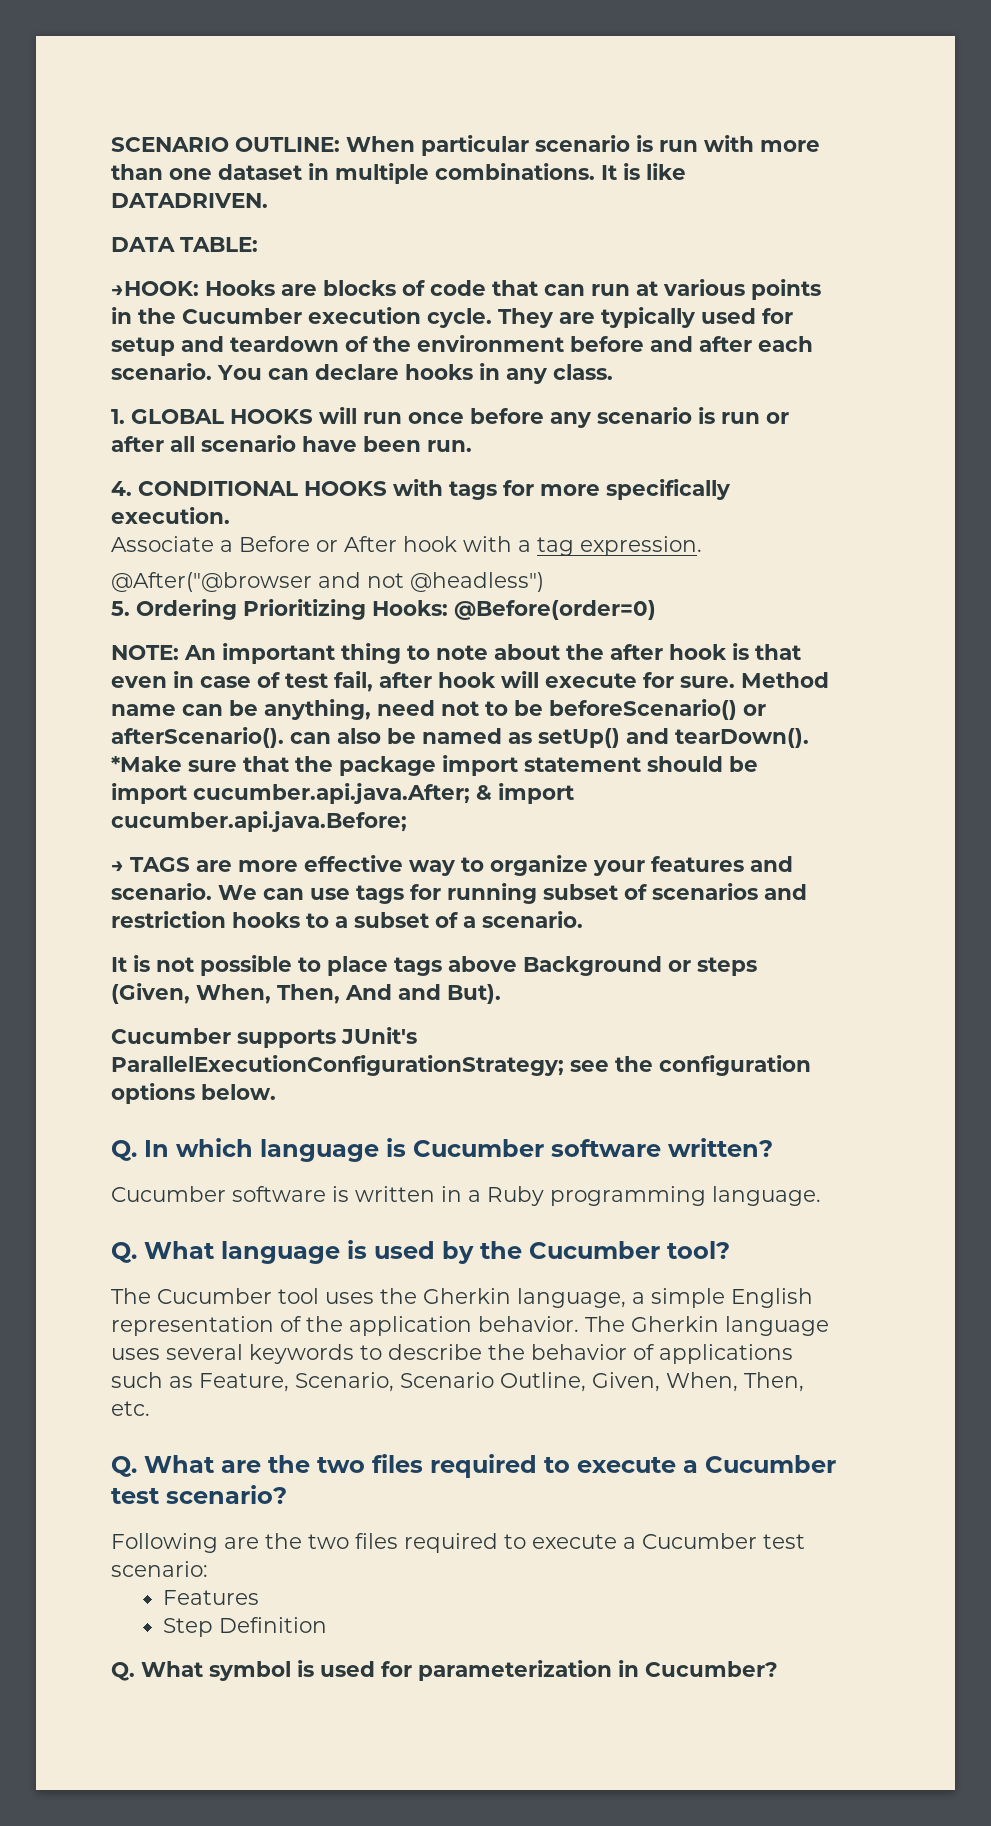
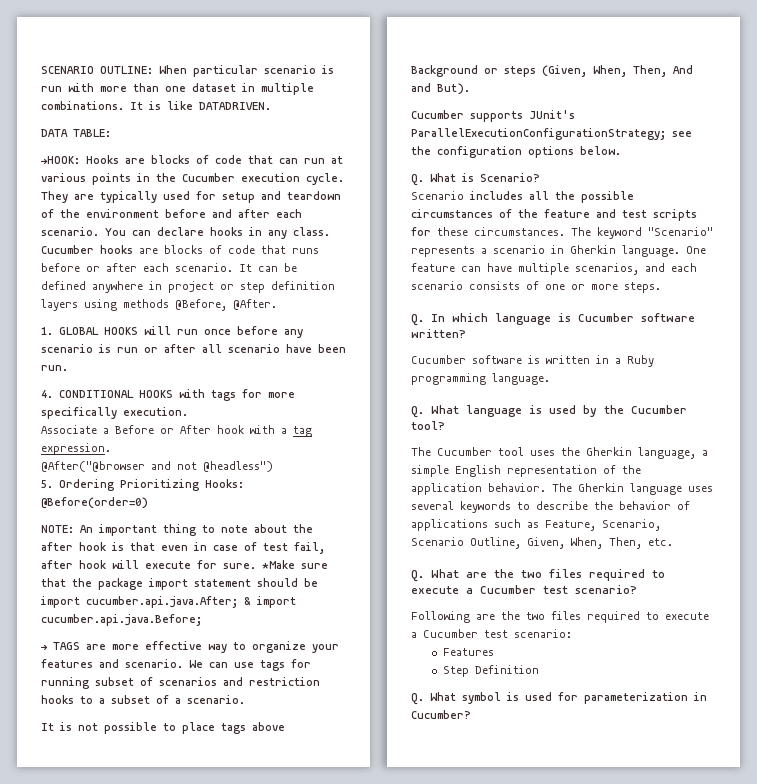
+ Cucumber hooks are blocks of code that runs before or after each scenario. It can be defined anywhere in project or step definition layers using methods @Before, @After.
- Method name can be anything, need not to be beforeScenario() or afterScenario(). can also be named as setUp() and tearDown().
+ Q. What is Scenario?
+ Scenario includes all the possible circumstances of the feature and test scripts for these circumstances. The keyword "Scenario" represents a scenario in Gherkin language. One feature can have multiple scenarios, and each scenario consists of one or more steps.

